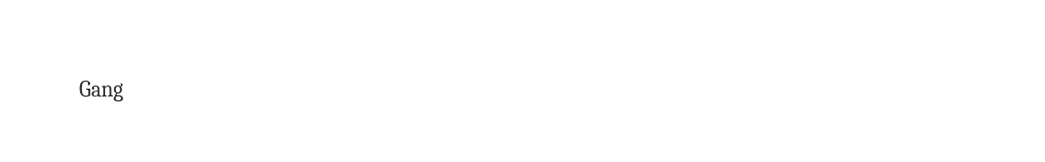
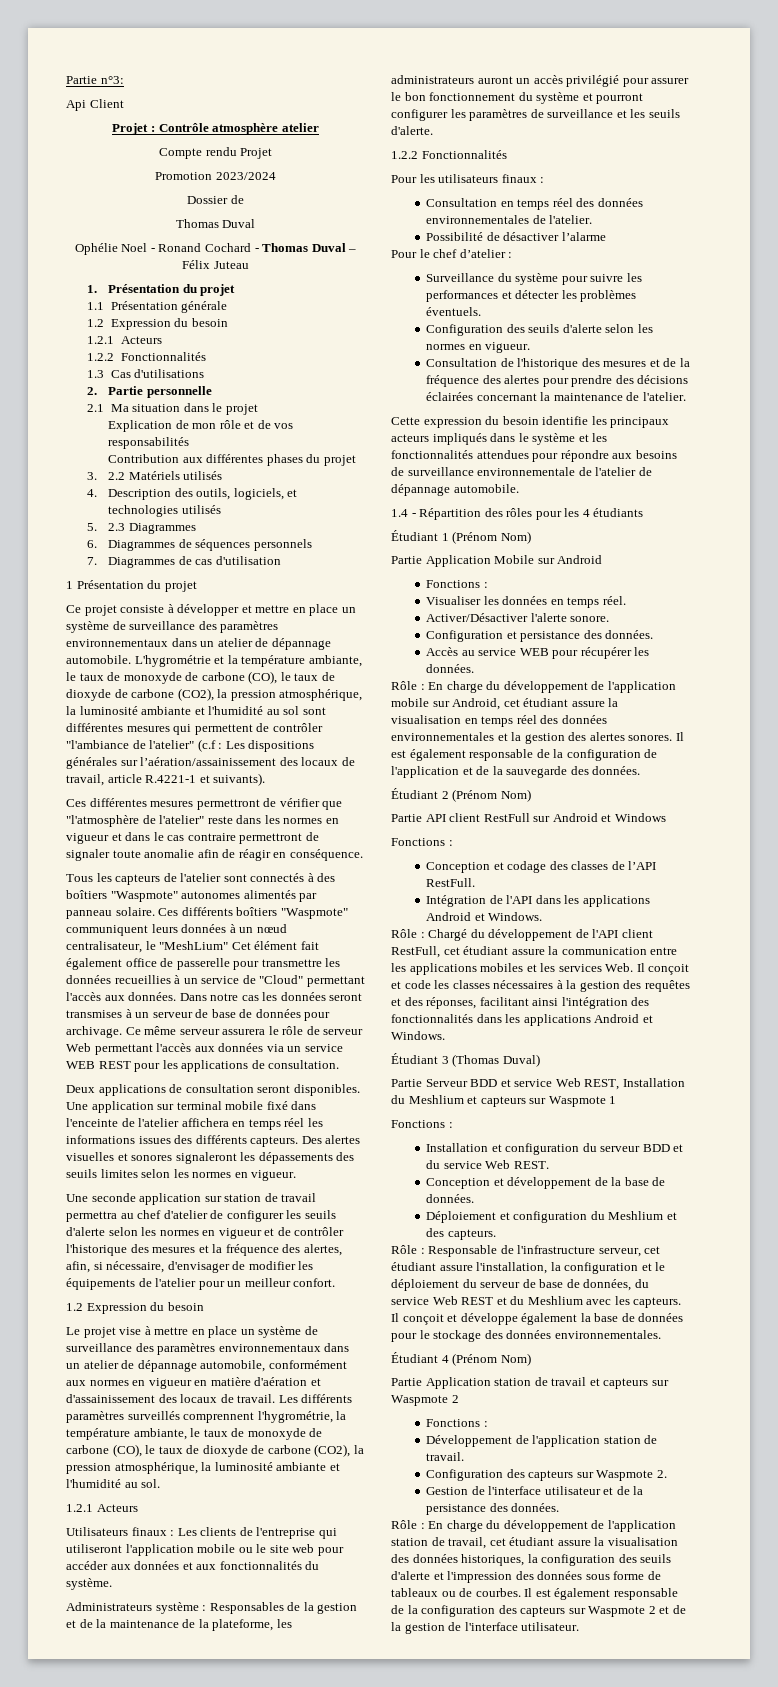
- Gang
+ Partie n°3:
+ Api Client
+ Projet : Contrôle atmosphère atelier
+ Compte rendu Projet
+ Promotion 2023/2024
+ Dossier de
+ Thomas Duval
+ Ophélie Noel - Ronand Cochard - Thomas Duval – Félix Juteau
+ 1. Présentation du projet
+ 1.1 Présentation générale
+ 1.2 Expression du besoin
+ 1.2.1 Acteurs
+ 1.2.2 Fonctionnalités
+ 1.3 Cas d'utilisations
+ 2. Partie personnelle
+ 2.1 Ma situation dans le projet
+ Explication de mon rôle et de vos responsabilités
+ Contribution aux différentes phases du projet
+ 3. 2.2 Matériels utilisés
+ 4. Description des outils, logiciels, et technologies utilisés
+ 5. 2.3 Diagrammes
+ 6. Diagrammes de séquences personnels
+ 7. Diagrammes de cas d'utilisation
+ 1 Présentation du projet
+ Ce projet consiste à développer et mettre en place un système de surveillance des paramètres environnementaux dans un atelier de dépannage automobile. L'hygrométrie et la température ambiante, le taux de monoxyde de carbone (CO), le taux de dioxyde de carbone (CO2), la pression atmosphérique, la luminosité ambiante et l'humidité au sol sont différentes mesures qui permettent de contrôler "l'ambiance de l'atelier" (c.f : Les dispositions générales sur l’aération/assainissement des locaux de travail, article R.4221-1 et suivants).
+ Ces différentes mesures permettront de vérifier que "l'atmosphère de l'atelier" reste dans les normes en vigueur et dans le cas contraire permettront de signaler toute anomalie afin de réagir en conséquence.
+ Tous les capteurs de l'atelier sont connectés à des boîtiers "Waspmote" autonomes alimentés par panneau solaire. Ces différents boîtiers "Waspmote" communiquent leurs données à un nœud centralisateur, le "MeshLium" Cet élément fait également office de passerelle pour transmettre les données recueillies à un service de "Cloud" permettant l'accès aux données. Dans notre cas les données seront transmises à un serveur de base de données pour archivage. Ce même serveur assurera le rôle de serveur Web permettant l'accès aux données via un service WEB REST pour les applications de consultation.
+ Deux applications de consultation seront disponibles. Une application sur terminal mobile fixé dans l'enceinte de l'atelier affichera en temps réel les informations issues des différents capteurs. Des alertes visuelles et sonores signaleront les dépassements des seuils limites selon les normes en vigueur.
+ Une seconde application sur station de travail permettra au chef d'atelier de configurer les seuils d'alerte selon les normes en vigueur et de contrôler l'historique des mesures et la fréquence des alertes, afin, si nécessaire, d'envisager de modifier les équipements de l'atelier pour un meilleur confort.
+ 1.2 Expression du besoin
+ Le projet vise à mettre en place un système de surveillance des paramètres environnementaux dans un atelier de dépannage automobile, conformément aux normes en vigueur en matière d'aération et d'assainissement des locaux de travail. Les différents paramètres surveillés comprennent l'hygrométrie, la température ambiante, le taux de monoxyde de carbone (CO), le taux de dioxyde de carbone (CO2), la pression atmosphérique, la luminosité ambiante et l'humidité au sol.
+ 1.2.1 Acteurs
+ Utilisateurs finaux : Les clients de l'entreprise qui utiliseront l'application mobile ou le site web pour accéder aux données et aux fonctionnalités du système.
+ Administrateurs système : Responsables de la gestion et de la maintenance de la plateforme, les administrateurs auront un accès privilégié pour assurer le bon fonctionnement du système et pourront configurer les paramètres de surveillance et les seuils d'alerte.
+ 1.2.2 Fonctionnalités
+ Pour les utilisateurs finaux :
+ Consultation en temps réel des données environnementales de l'atelier.
+ Possibilité de désactiver l’alarme
+ Pour le chef d’atelier :
+ Surveillance du système pour suivre les performances et détecter les problèmes éventuels.
+ Configuration des seuils d'alerte selon les normes en vigueur.
+ Consultation de l'historique des mesures et de la fréquence des alertes pour prendre des décisions éclairées concernant la maintenance de l'atelier.
+ Cette expression du besoin identifie les principaux acteurs impliqués dans le système et les fonctionnalités attendues pour répondre aux besoins de surveillance environnementale de l'atelier de dépannage automobile.
+ 1.4 - Répartition des rôles pour les 4 étudiants
+ Étudiant 1 (Prénom Nom)
+ Partie Application Mobile sur Android
+ Fonctions :
+ Visualiser les données en temps réel.
+ Activer/Désactiver l'alerte sonore.
+ Configuration et persistance des données.
+ Accès au service WEB pour récupérer les données.
+ Rôle : En charge du développement de l'application mobile sur Android, cet étudiant assure la visualisation en temps réel des données environnementales et la gestion des alertes sonores. Il est également responsable de la configuration de l'application et de la sauvegarde des données.
+ Étudiant 2 (Prénom Nom)
+ Partie API client RestFull sur Android et Windows
+ Fonctions :
+ Conception et codage des classes de l’API RestFull.
+ Intégration de l'API dans les applications Android et Windows.
+ Rôle : Chargé du développement de l'API client RestFull, cet étudiant assure la communication entre les applications mobiles et les services Web. Il conçoit et code les classes nécessaires à la gestion des requêtes et des réponses, facilitant ainsi l'intégration des fonctionnalités dans les applications Android et Windows.
+ Étudiant 3 (Thomas Duval)
+ Partie Serveur BDD et service Web REST, Installation du Meshlium et capteurs sur Waspmote 1
+ Fonctions :
+ Installation et configuration du serveur BDD et du service Web REST.
+ Conception et développement de la base de données.
+ Déploiement et configuration du Meshlium et des capteurs.
+ Rôle : Responsable de l'infrastructure serveur, cet étudiant assure l'installation, la configuration et le déploiement du serveur de base de données, du service Web REST et du Meshlium avec les capteurs. Il conçoit et développe également la base de données pour le stockage des données environnementales.
+ Étudiant 4 (Prénom Nom)
+ Partie Application station de travail et capteurs sur Waspmote 2
+ Fonctions :
+ Développement de l'application station de travail.
+ Configuration des capteurs sur Waspmote 2.
+ Gestion de l'interface utilisateur et de la persistance des données.
+ Rôle : En charge du développement de l'application station de travail, cet étudiant assure la visualisation des données historiques, la configuration des seuils d'alerte et l'impression des données sous forme de tableaux ou de courbes. Il est également responsable de la configuration des capteurs sur Waspmote 2 et de la gestion de l'interface utilisateur.

